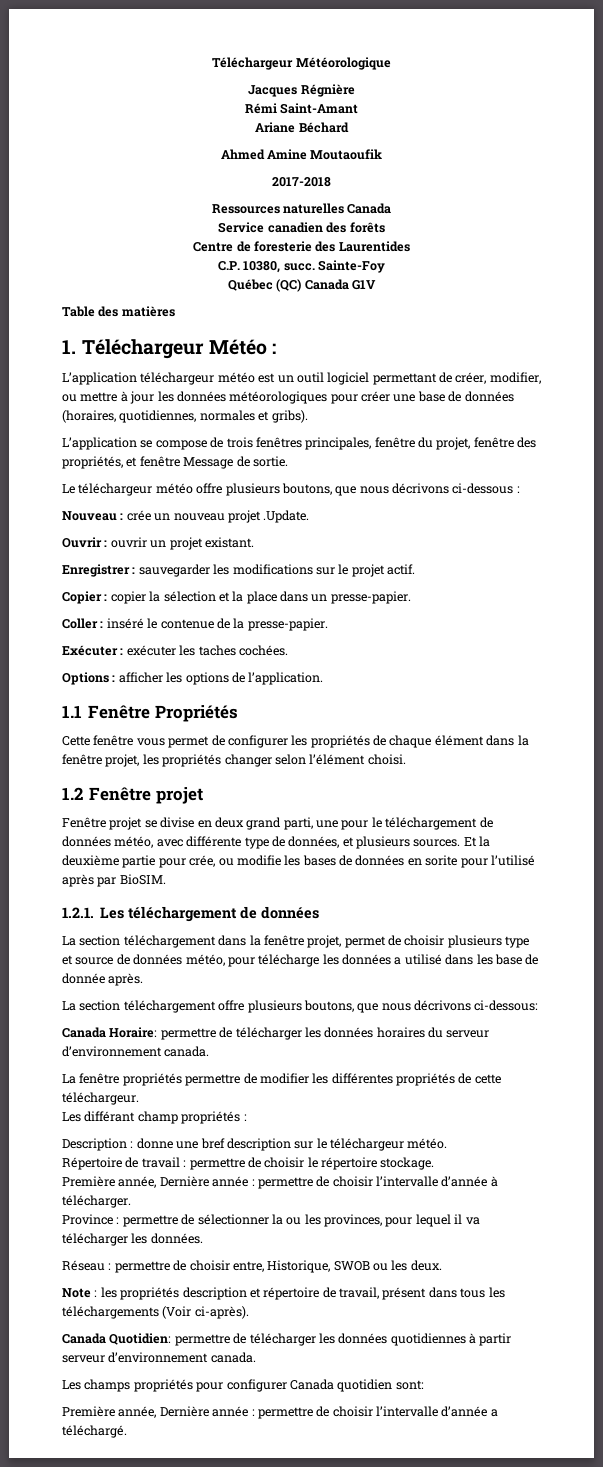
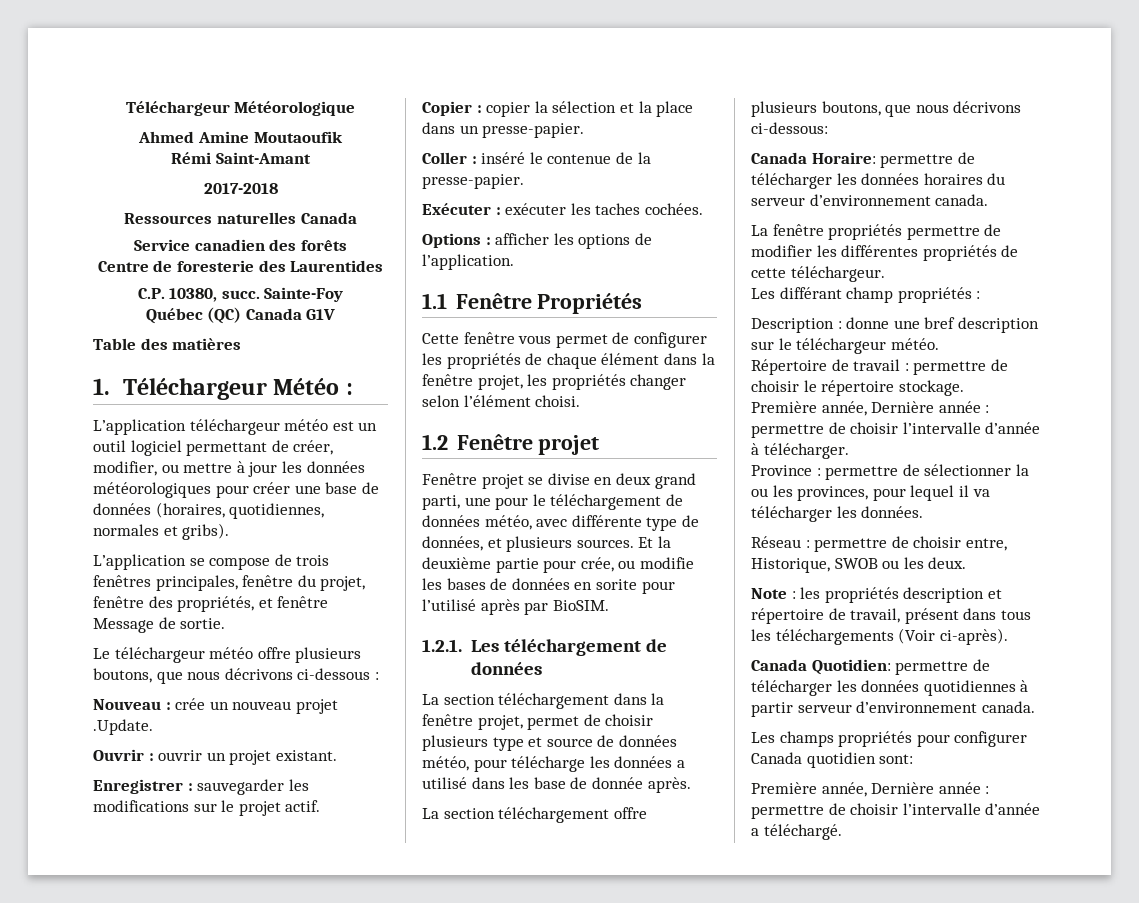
- Jacques Régnière
- Rémi Saint-Amant
- Ariane Béchard
+ Rémi Saint-Amant

